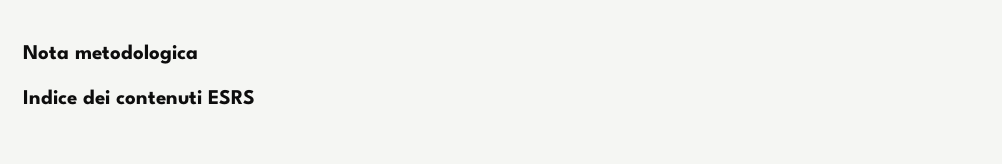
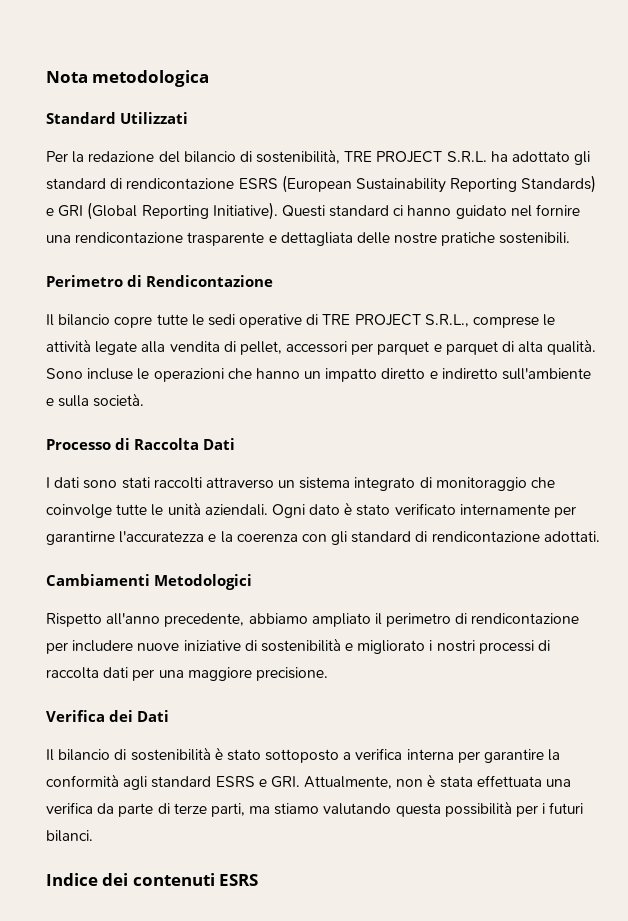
+ Standard Utilizzati
+ Per la redazione del bilancio di sostenibilità, TRE PROJECT S.R.L. ha adottato gli standard di rendicontazione ESRS (European Sustainability Reporting Standards) e GRI (Global Reporting Initiative). Questi standard ci hanno guidato nel fornire una rendicontazione trasparente e dettagliata delle nostre pratiche sostenibili.
+ Perimetro di Rendicontazione
+ Il bilancio copre tutte le sedi operative di TRE PROJECT S.R.L., comprese le attività legate alla vendita di pellet, accessori per parquet e parquet di alta qualità. Sono incluse le operazioni che hanno un impatto diretto e indiretto sull'ambiente e sulla società.
+ Processo di Raccolta Dati
+ I dati sono stati raccolti attraverso un sistema integrato di monitoraggio che coinvolge tutte le unità aziendali. Ogni dato è stato verificato internamente per garantirne l'accuratezza e la coerenza con gli standard di rendicontazione adottati.
+ Cambiamenti Metodologici
+ Rispetto all'anno precedente, abbiamo ampliato il perimetro di rendicontazione per includere nuove iniziative di sostenibilità e migliorato i nostri processi di raccolta dati per una maggiore precisione.
+ Verifica dei Dati
+ Il bilancio di sostenibilità è stato sottoposto a verifica interna per garantire la conformità agli standard ESRS e GRI. Attualmente, non è stata effettuata una verifica da parte di terze parti, ma stiamo valutando questa possibilità per i futuri bilanci.

